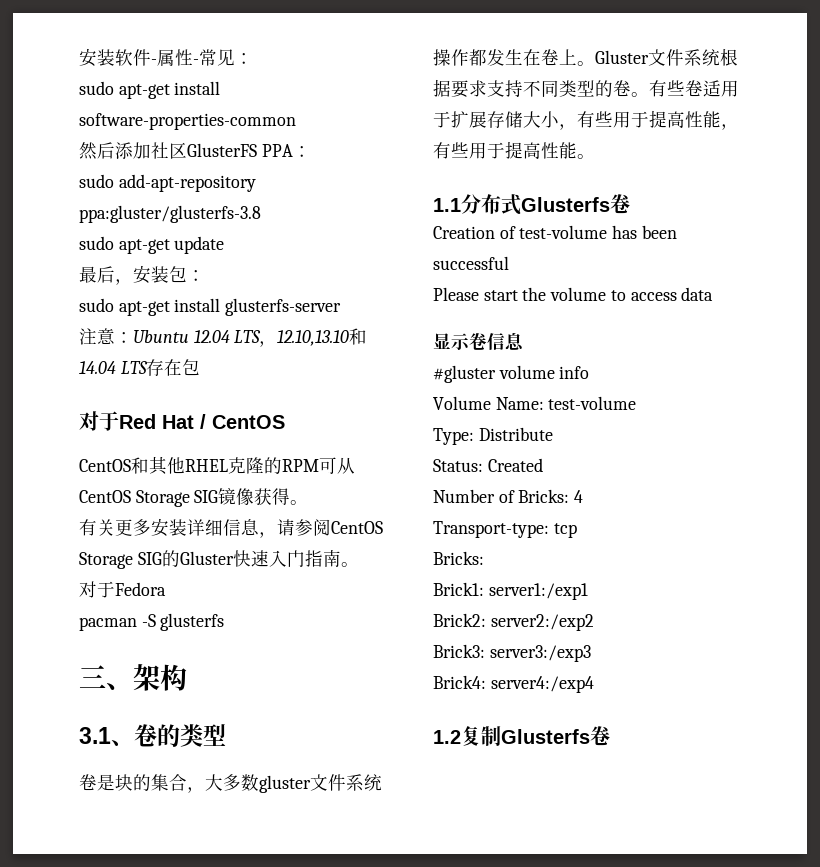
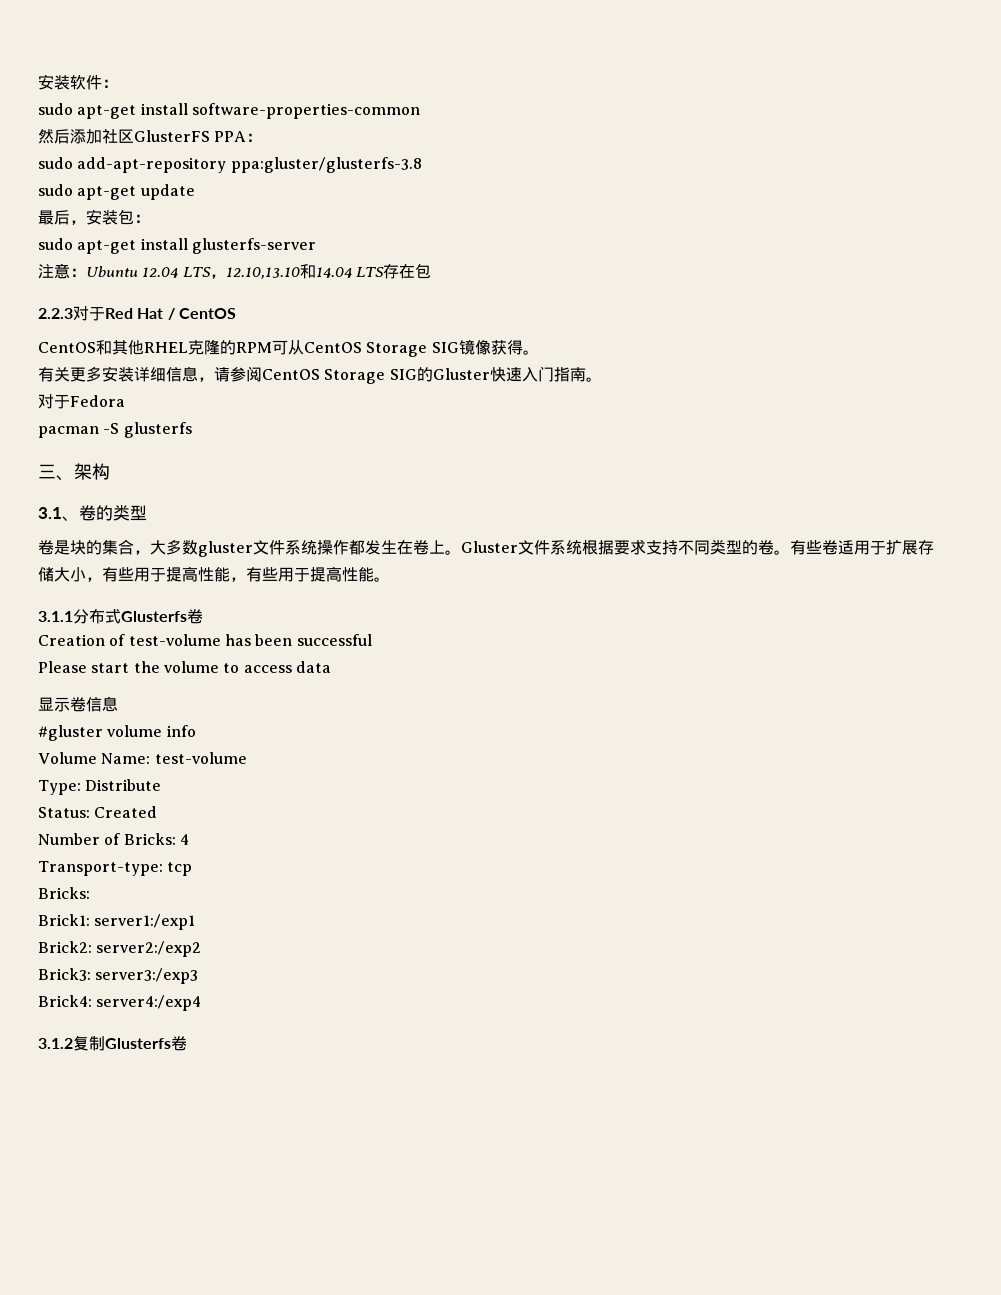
- 安装软件-属性-常见：
+ 安装软件：
- 对于Red Hat / CentOS
+ 2.2.3对于Red Hat / CentOS
- 1.1分布式Glusterfs卷
+ 3.1.1分布式Glusterfs卷
- 1.2复制Glusterfs卷
+ 3.1.2复制Glusterfs卷

